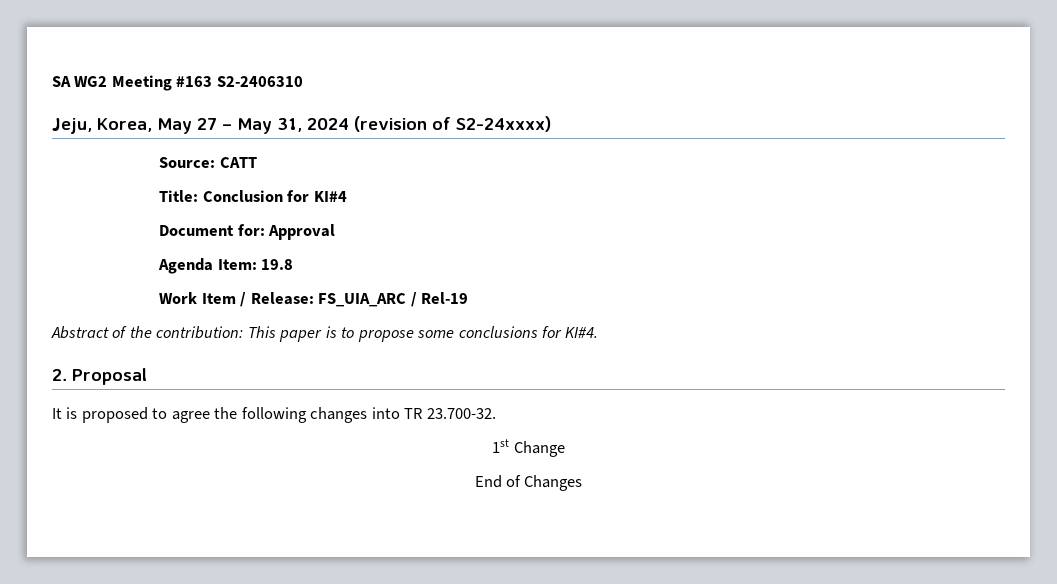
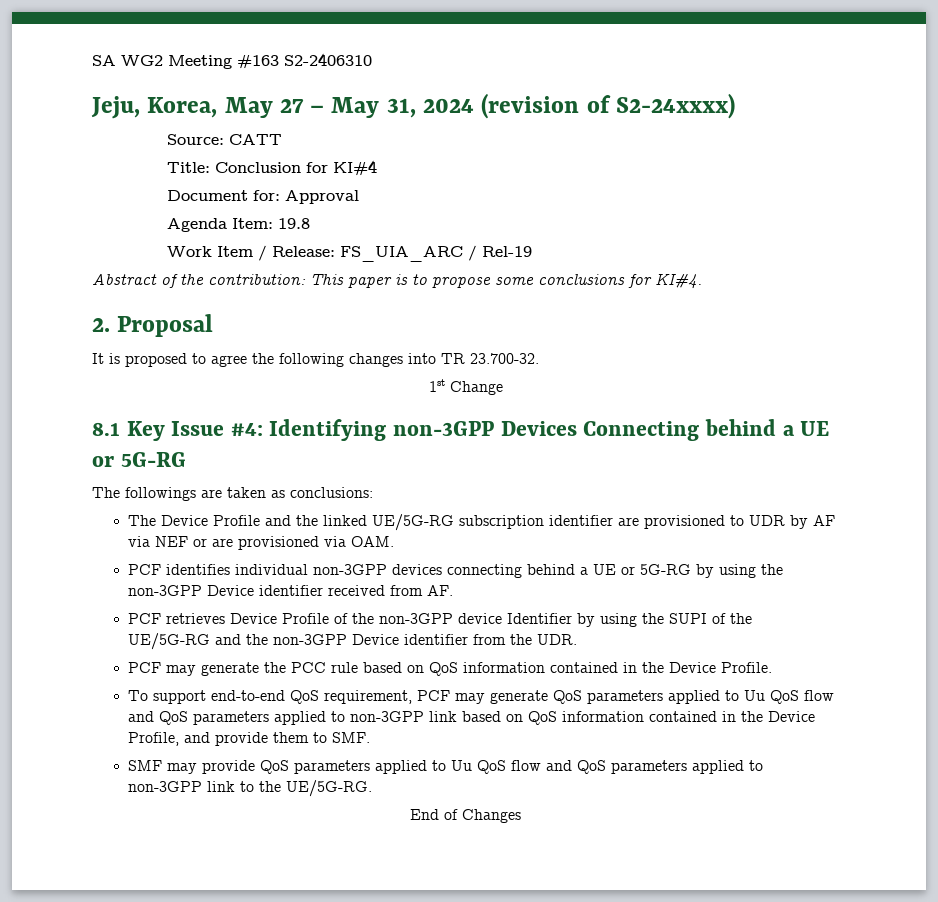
+ 8.1 Key Issue #4: Identifying non-3GPP Devices Connecting behind a UE or 5G-RG
+ The followings are taken as conclusions:
+ The Device Profile and the linked UE/5G-RG subscription identifier are provisioned to UDR by AF via NEF or are provisioned via OAM.
+ PCF identifies individual non-3GPP devices connecting behind a UE or 5G-RG by using the non-3GPP Device identifier received from AF.
+ PCF retrieves Device Profile of the non-3GPP device Identifier by using the SUPI of the UE/5G-RG and the non-3GPP Device identifier from the UDR.
+ PCF may generate the PCC rule based on QoS information contained in the Device Profile.
+ To support end-to-end QoS requirement, PCF may generate QoS parameters applied to Uu QoS flow and QoS parameters applied to non-3GPP link based on QoS information contained in the Device Profile, and provide them to SMF.
+ SMF may provide QoS parameters applied to Uu QoS flow and QoS parameters applied to non-3GPP link to the UE/5G-RG.

